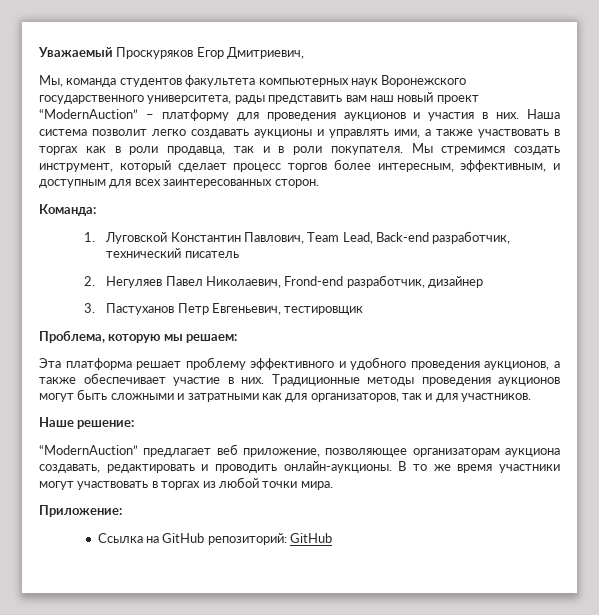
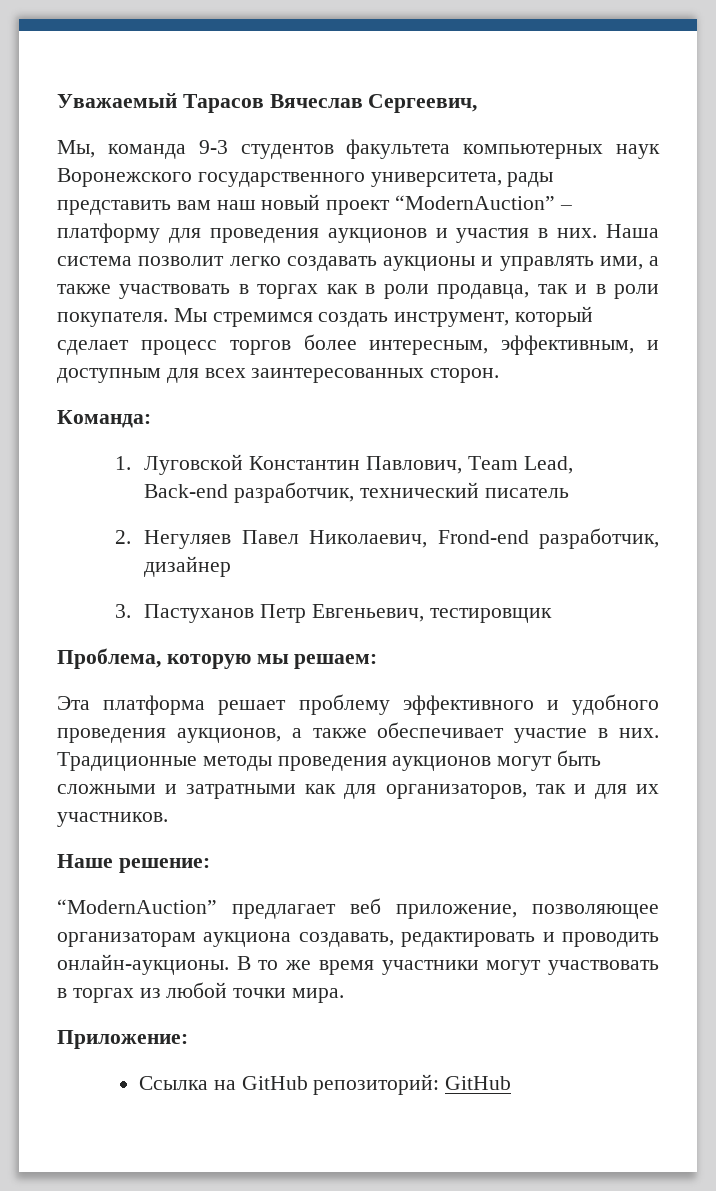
- Уважаемый Проскуряков Егор Дмитриевич,
+ Уважаемый Тарасов Вячеслав Сергеевич,
- Мы, команда студентов факультета компьютерных наук Воронежского государственного университета, рады представить вам наш новый проект “ModernAuction” – платформу для проведения аукционов и участия в них.
+ Мы, команда 9-3 студентов факультета компьютерных наук Воронежского государственного университета, рады представить вам наш новый проект “ModernAuction” – платформу для проведения аукционов и участия в них.
- Традиционные методы проведения аукционов могут быть сложными и затратными как для организаторов, так и для участников.
+ Традиционные методы проведения аукционов могут быть сложными и затратными как для организаторов, так и для их участников.

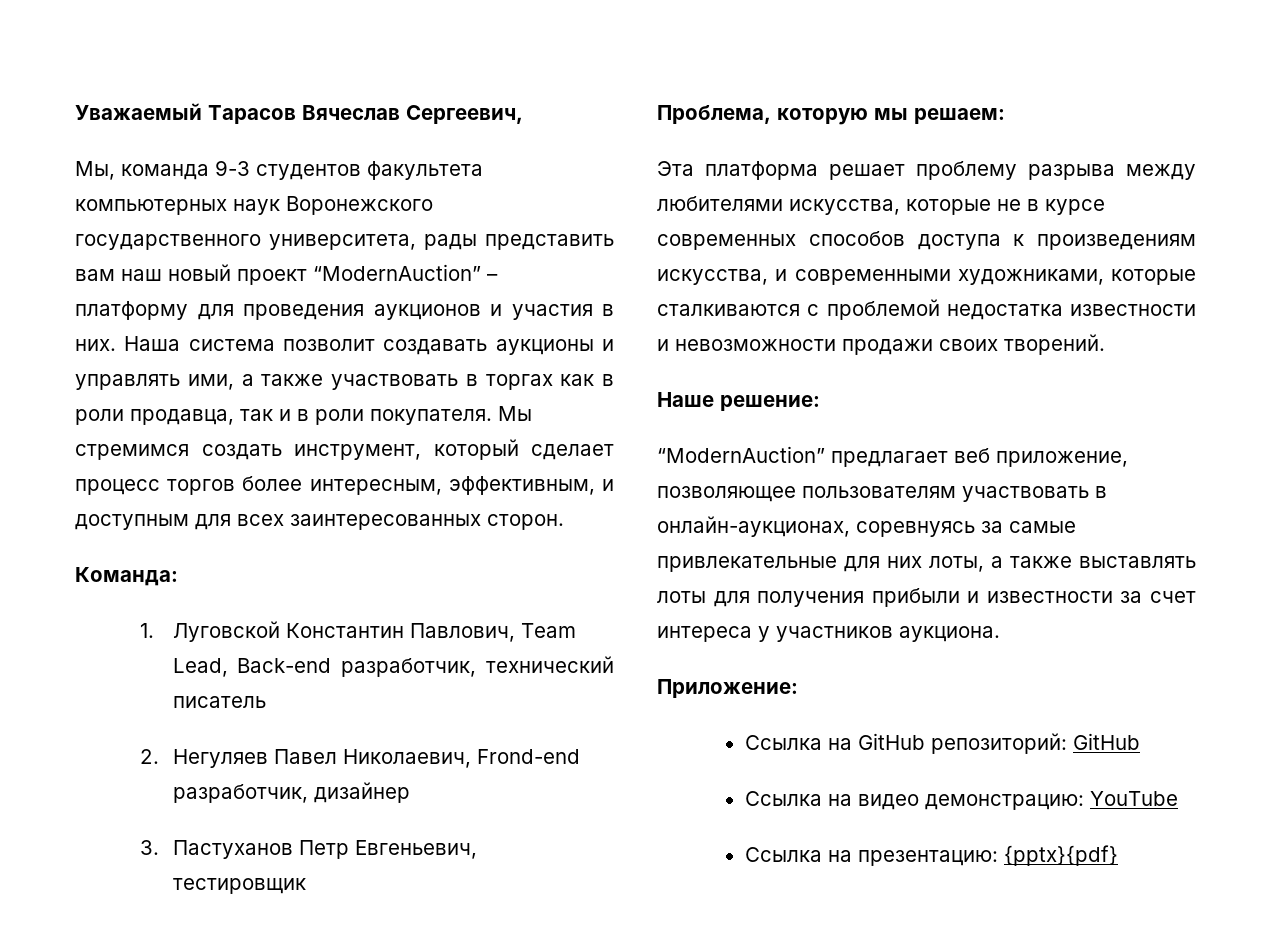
- Наша система позволит легко создавать аукционы и управлять ими, а также участвовать в торгах как в роли продавца, так и в роли покупателя.
+ Наша система позволит создавать аукционы и управлять ими, а также участвовать в торгах как в роли продавца, так и в роли покупателя.
- Эта платформа решает проблему эффективного и удобного проведения аукционов, а также обеспечивает участие в них. Традиционные методы проведения аукционов могут быть сложными и затратными как для организаторов, так и для их участников.
+ Эта платформа решает проблему разрыва между любителями искусства, которые не в курсе современных способов доступа к произведениям искусства, и современными художниками, которые сталкиваются с проблемой недостатка известности и невозможности продажи своих творений.
- “ModernAuction” предлагает веб приложение, позволяющее организаторам аукциона создавать, редактировать и проводить онлайн-аукционы. В то же время участники могут участвовать в торгах из любой точки мира.
+ “ModernAuction” предлагает веб приложение, позволяющее пользователям участвовать в онлайн-аукционах, соревнуясь за самые привлекательные для них лоты, а также выставлять лоты для получения прибыли и известности за счет интереса у участников аукциона.
+ Ссылка на видео демонстрацию: YouTube
+ Ссылка на презентацию: {pptx}{pdf}

